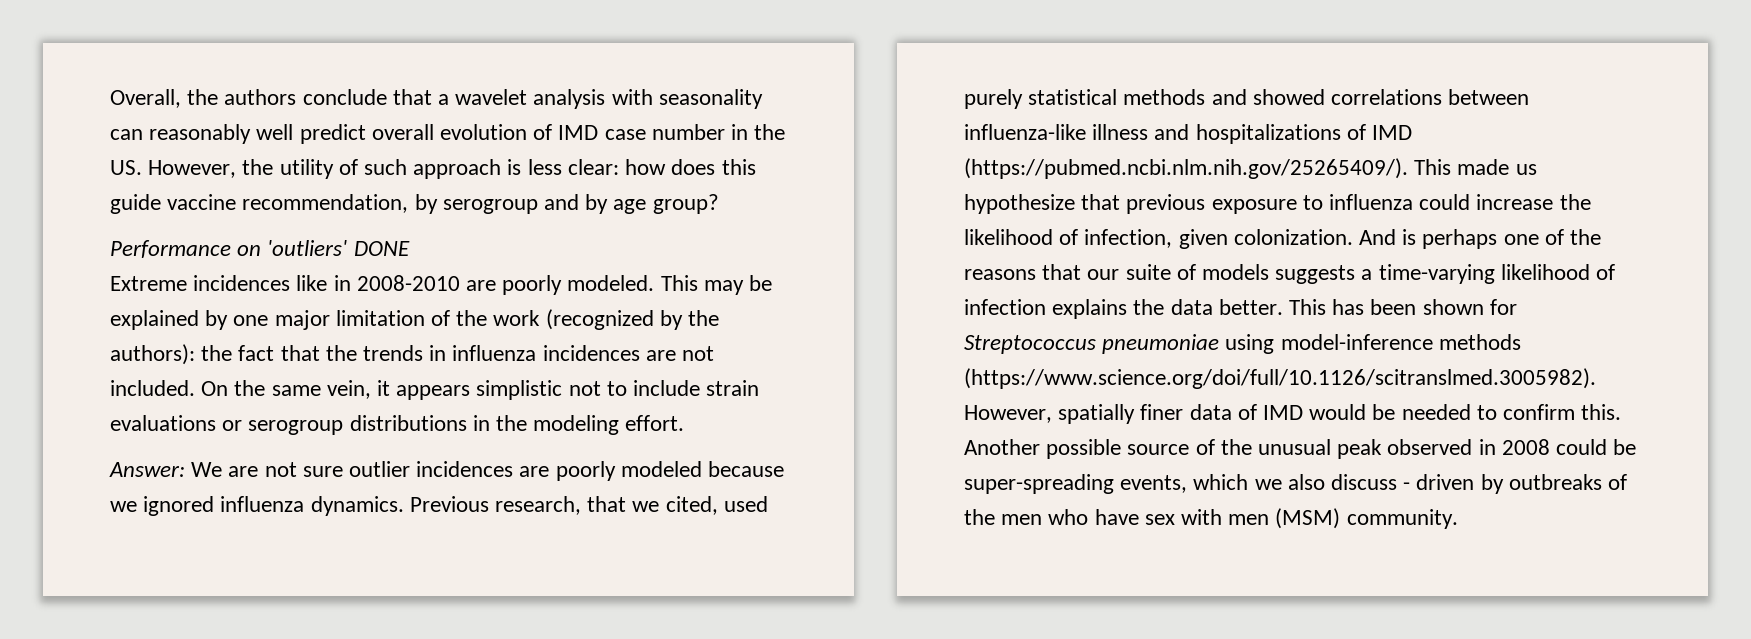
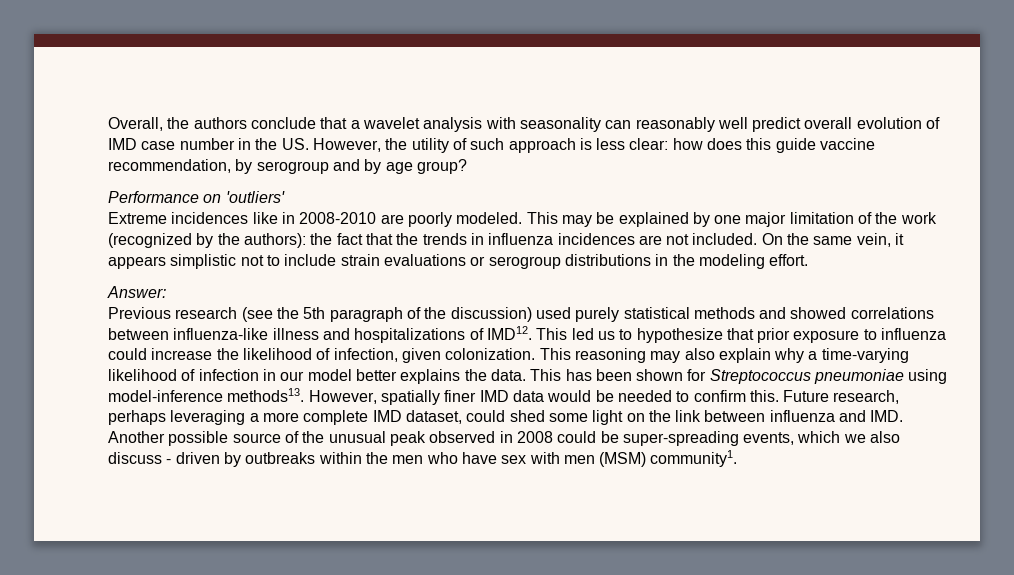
- Performance on 'outliers' DONE
+ Performance on 'outliers'
- Answer: We are not sure outlier incidences are poorly modeled because we ignored influenza dynamics. Previous research, that we cited, used purely statistical methods and showed correlations between influenza-like illness and hospitalizations of IMD (https://pubmed.ncbi.nlm.nih.gov/25265409/). This made us hypothesize that previous exposure to influenza could increase the likelihood of infection, given colonization.
+ Answer:
+ Previous research (see the 5th paragraph of the discussion) used purely statistical methods and showed correlations between influenza-like illness and hospitalizations of IMD12. This led us to hypothesize that prior exposure to influenza could increase the likelihood of infection, given colonization.
- And is perhaps one of the reasons that our suite of models suggests a time-varying likelihood of infection explains the data better.
+ This reasoning may also explain why a time-varying likelihood of infection in our model better explains the data.
- This has been shown for Streptococcus pneumoniae using model-inference methods (https://www.science.org/doi/full/10.1126/scitranslmed.3005982). However, spatially finer data of IMD would be needed to confirm this.
+ This has been shown for Streptococcus pneumoniae using model-inference methods13. However, spatially finer IMD data would be needed to confirm this.
- Another possible source of the unusual peak observed in 2008 could be super-spreading events, which we also discuss - driven by outbreaks of the men who have sex with men (MSM) community.
+ Future research, perhaps leveraging a more complete IMD dataset, could shed some light on the link between influenza and IMD. Another possible source of the unusual peak observed in 2008 could be super-spreading events, which we also discuss - driven by outbreaks within the men who have sex with men (MSM) community1.

